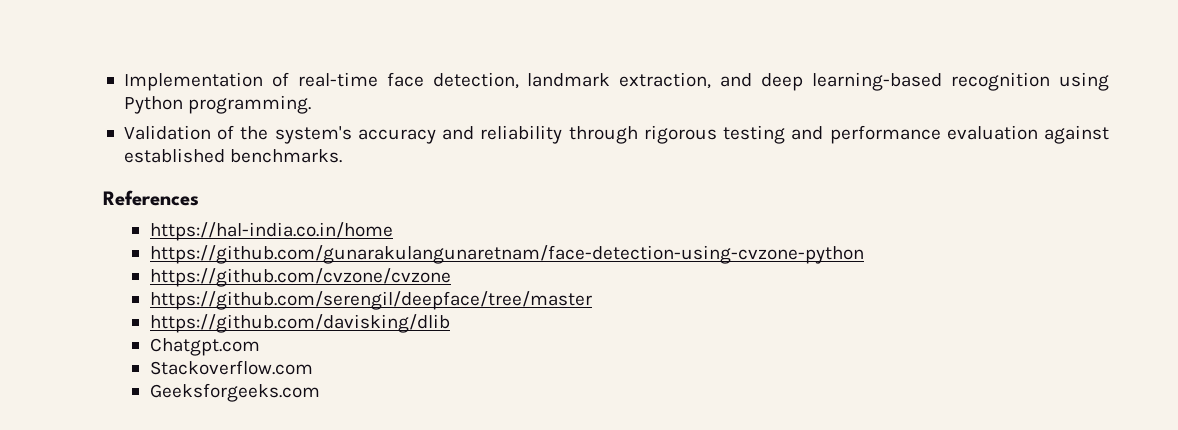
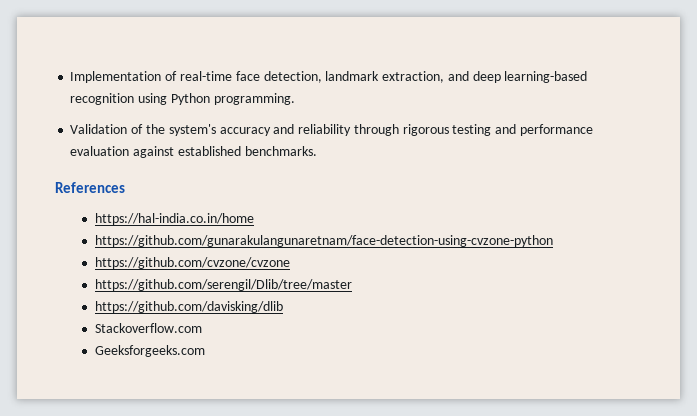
- https://github.com/serengil/deepface/tree/master
+ https://github.com/serengil/Dlib/tree/master
- Chatgpt.com

